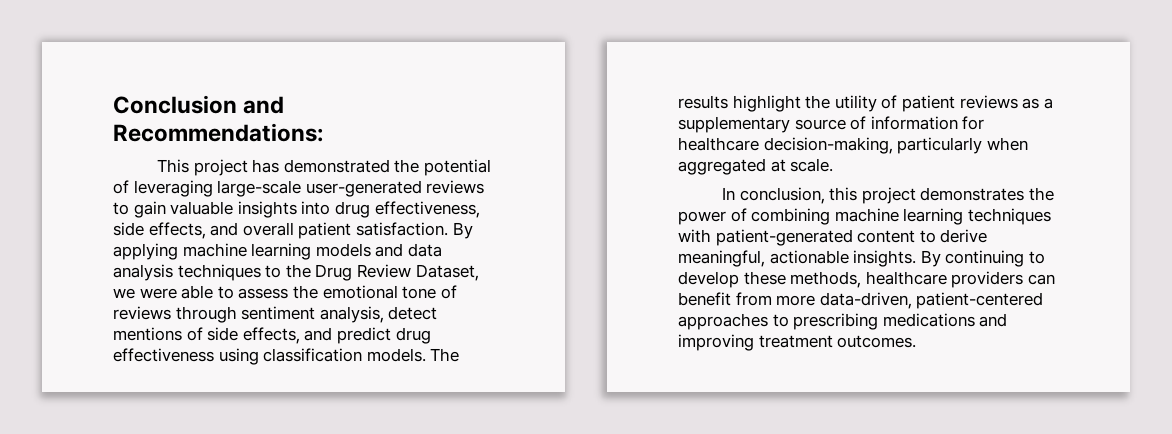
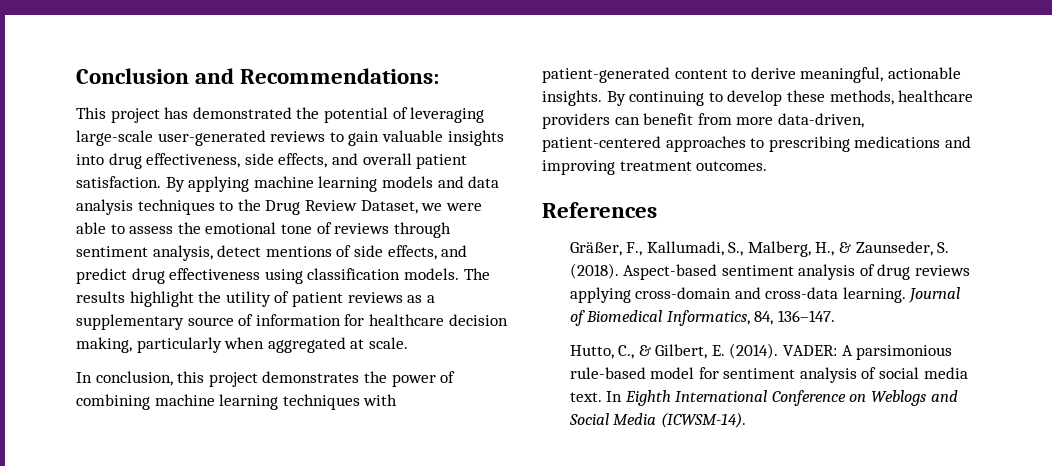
- The results highlight the utility of patient reviews as a supplementary source of information for healthcare decision-making, particularly when aggregated at scale.
+ The results highlight the utility of patient reviews as a supplementary source of information for healthcare decision making, particularly when aggregated at scale.
+ References
+ Gräßer, F., Kallumadi, S., Malberg, H., & Zaunseder, S. (2018). Aspect-based sentiment analysis of drug reviews applying cross-domain and cross-data learning. Journal of Biomedical Informatics, 84, 136–147.
+ Hutto, C., & Gilbert, E. (2014). VADER: A parsimonious rule-based model for sentiment analysis of social media text. In Eighth International Conference on Weblogs and Social Media (ICWSM-14).

